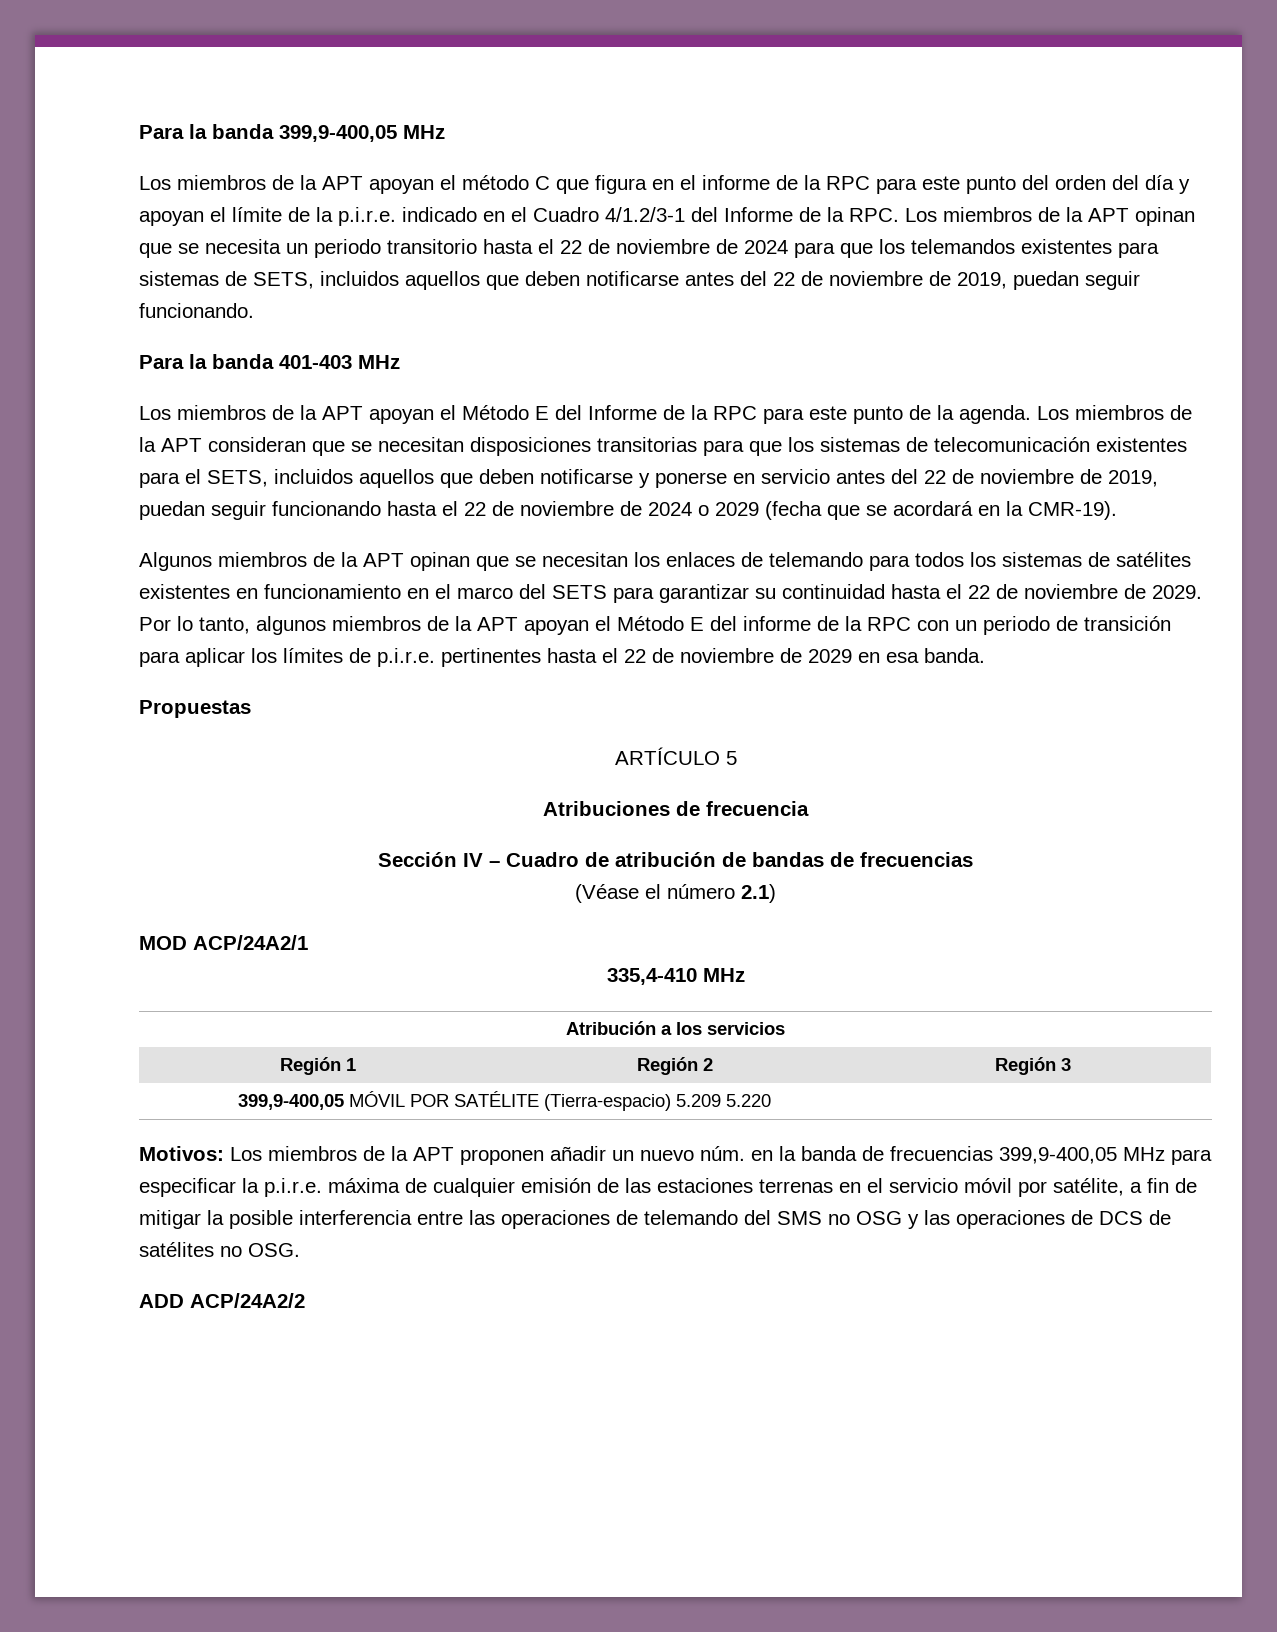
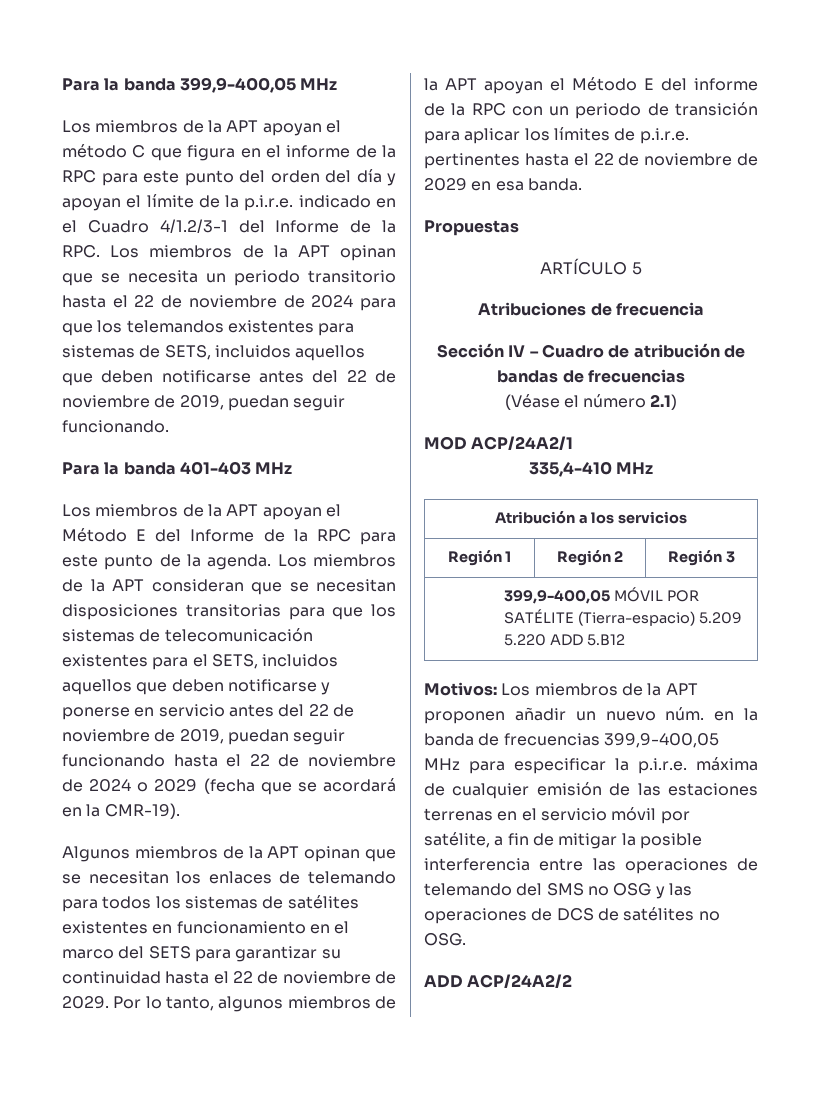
- 399,9-400,05 MÓVIL POR SATÉLITE (Tierra-espacio) 5.209 5.220
+ 399,9-400,05 MÓVIL POR SATÉLITE (Tierra-espacio) 5.209 5.220 ADD 5.B12

